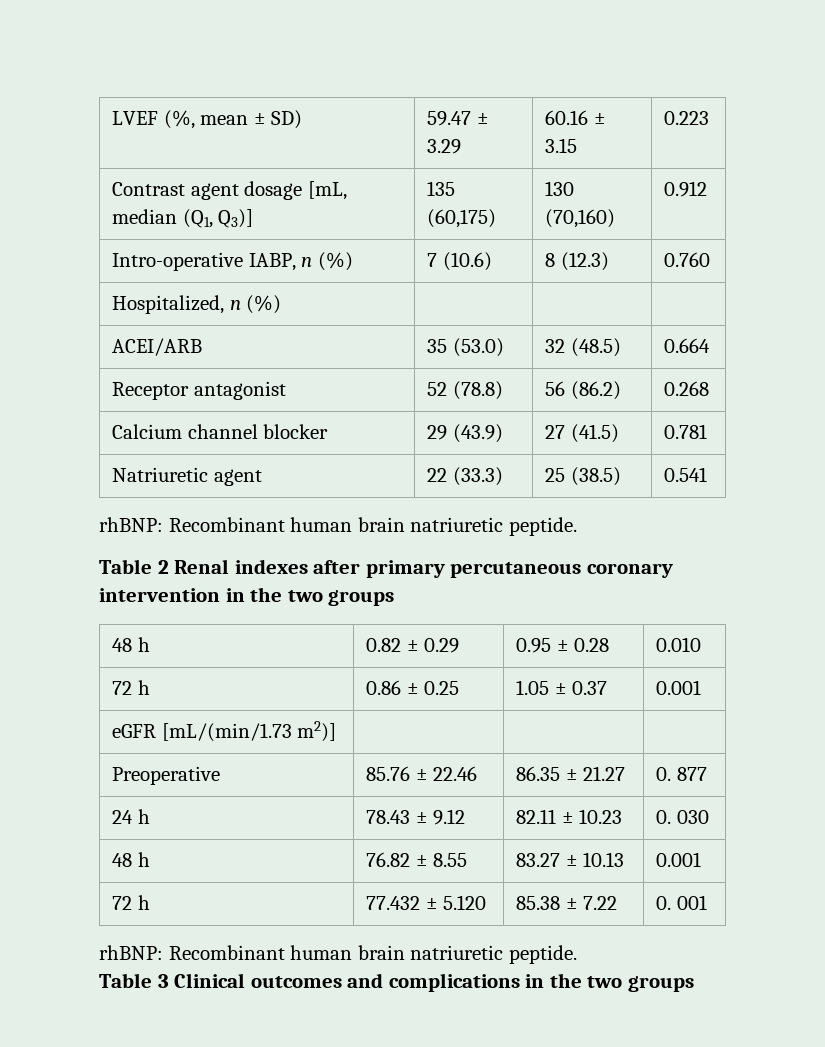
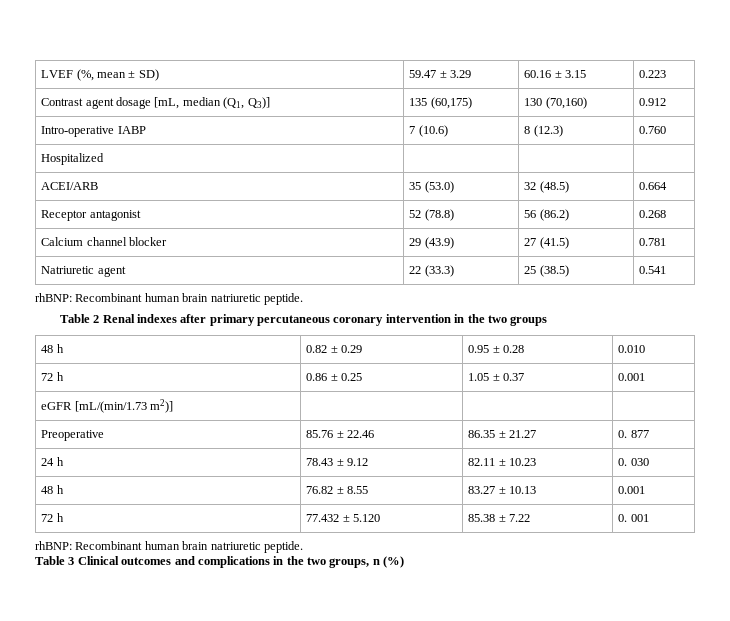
- Intro-operative IABP, n (%) | 7 (10.6) | 8 (12.3) | 0.760
+ Intro-operative IABP | 7 (10.6) | 8 (12.3) | 0.760
- Hospitalized, n (%) | | |
+ Hospitalized | | |
- Table 3 Clinical outcomes and complications in the two groups
+ Table 3 Clinical outcomes and complications in the two groups, n (%)

